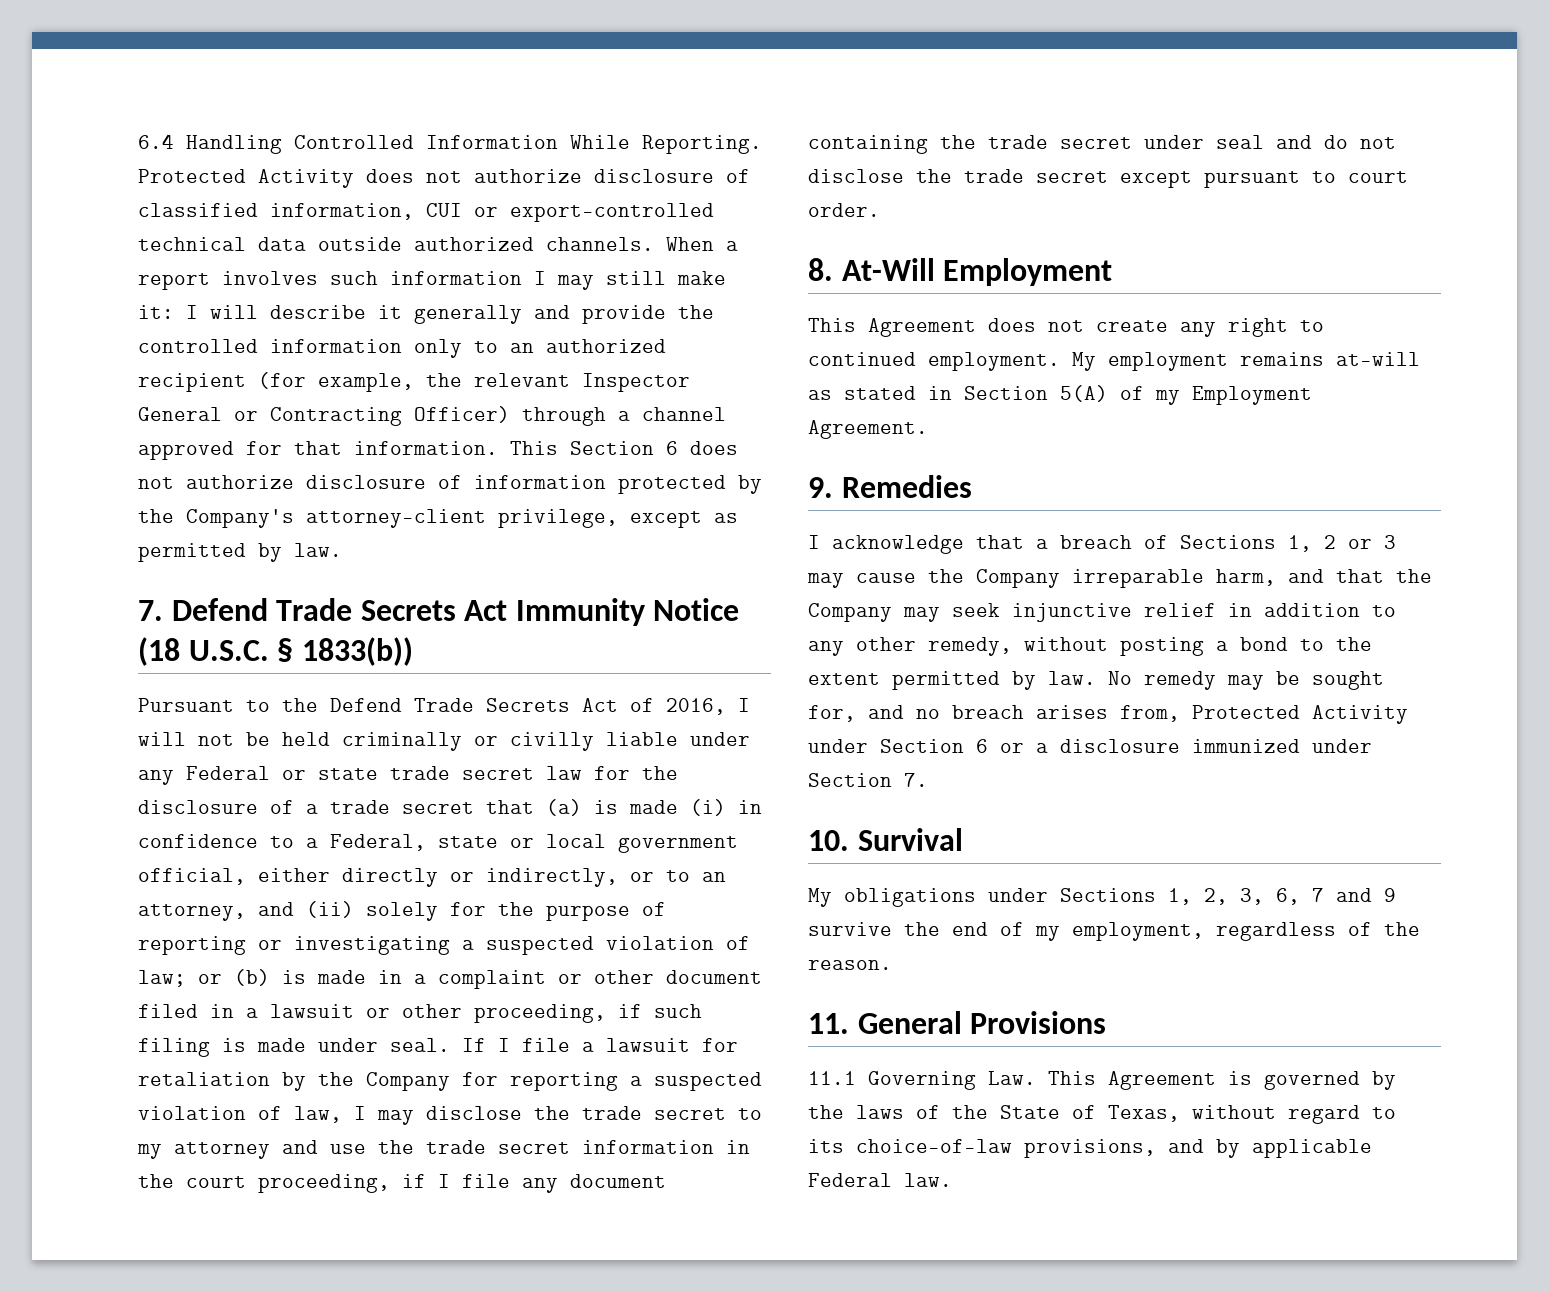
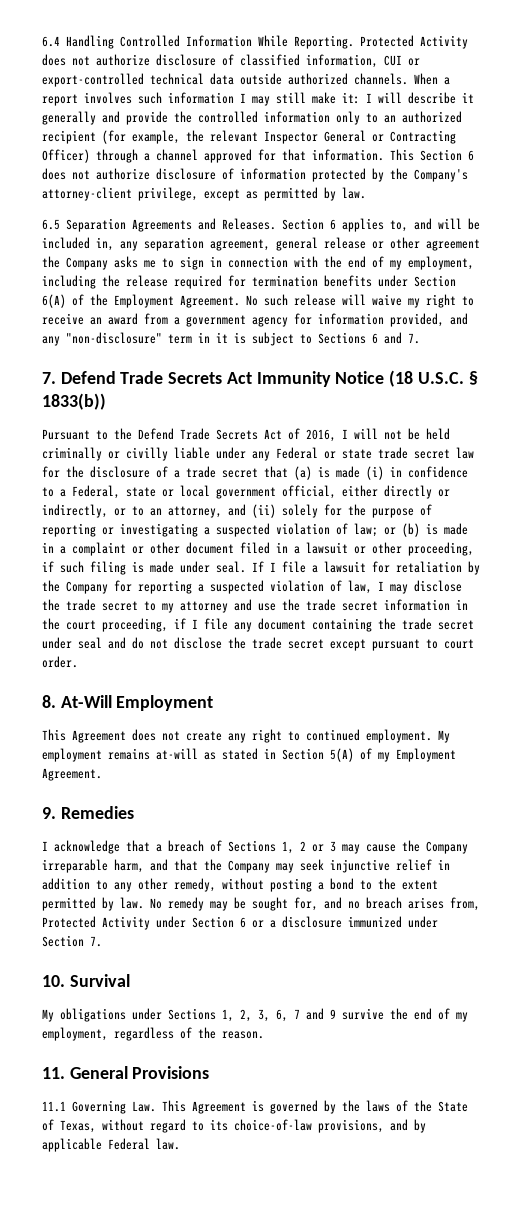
+ 6.5 Separation Agreements and Releases. Section 6 applies to, and will be included in, any separation agreement, general release or other agreement the Company asks me to sign in connection with the end of my employment, including the release required for termination benefits under Section 6(A) of the Employment Agreement. No such release will waive my right to receive an award from a government agency for information provided, and any "non-disclosure" term in it is subject to Sections 6 and 7.

